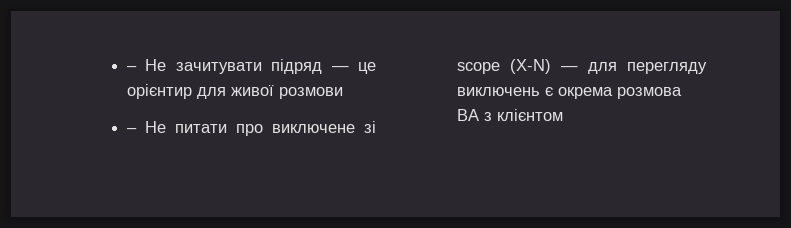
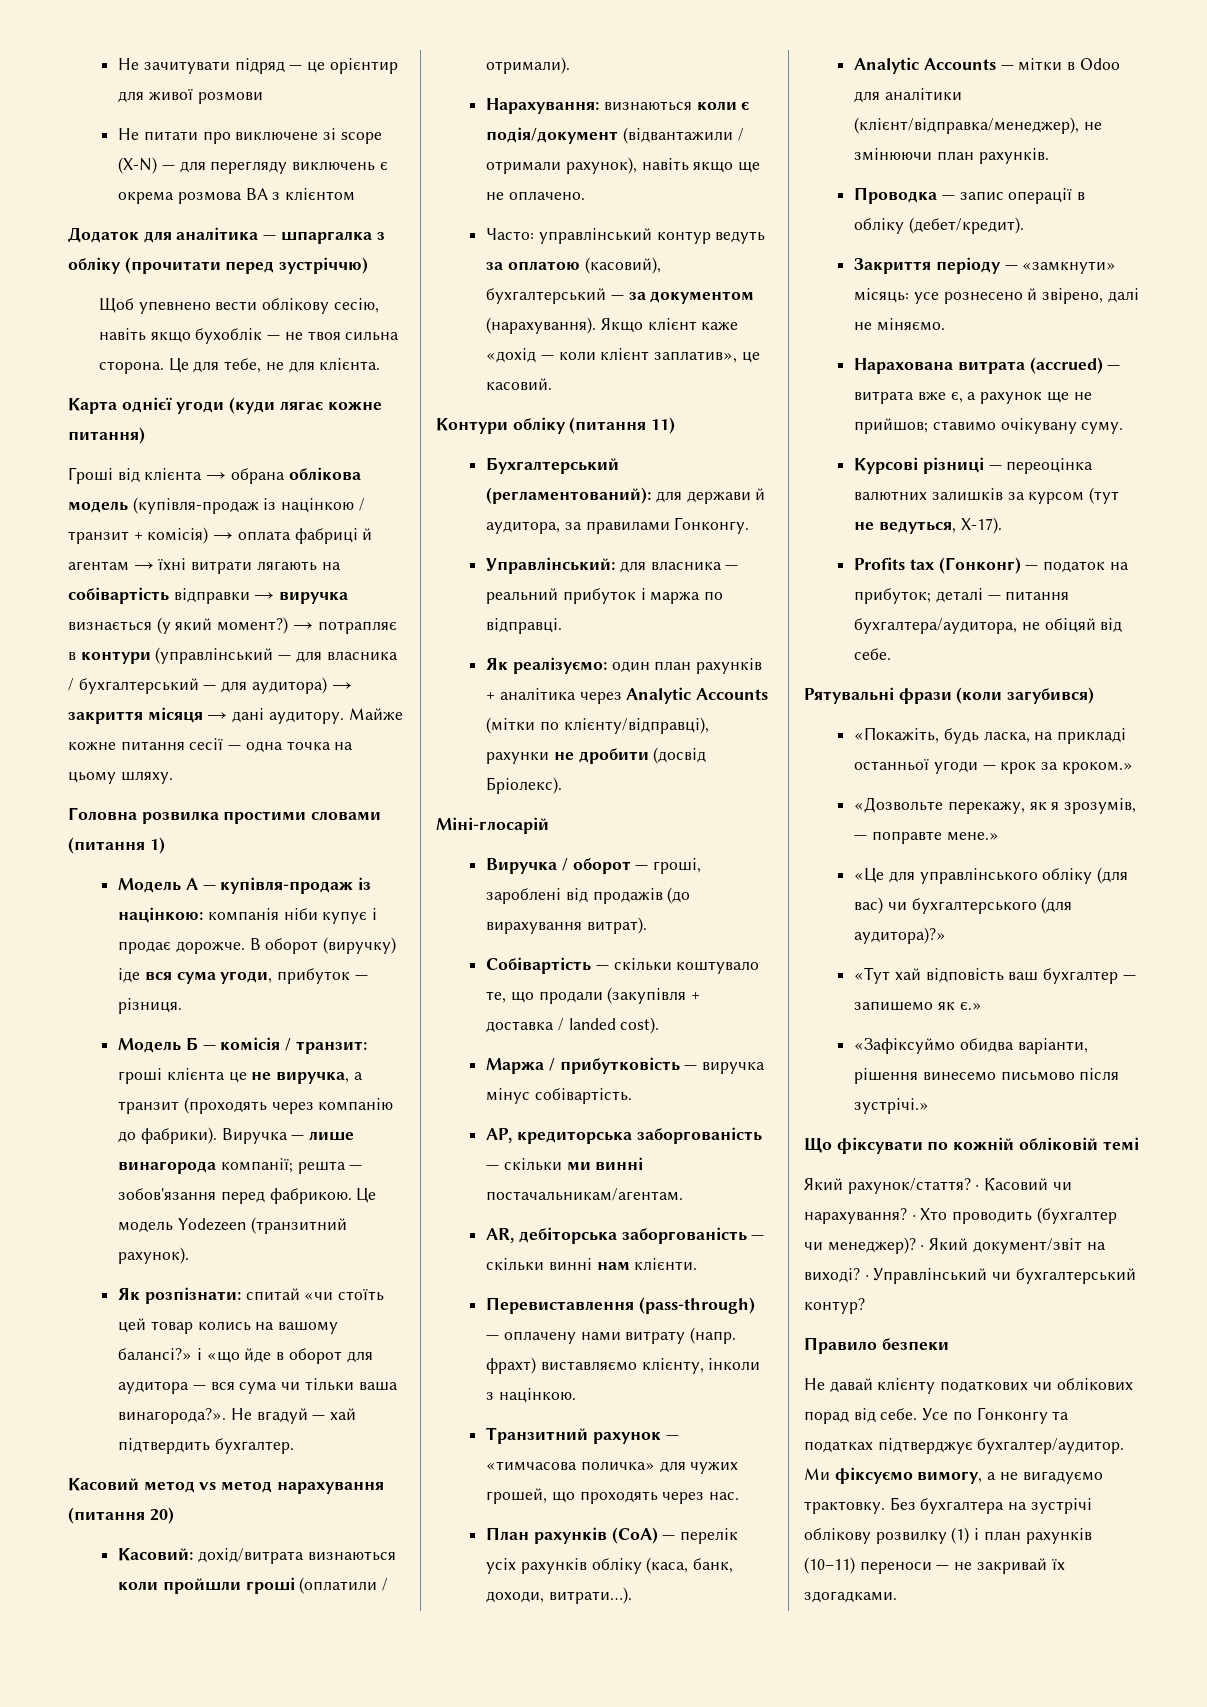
- – Не зачитувати підряд — це орієнтир для живої розмови
+ Не зачитувати підряд — це орієнтир для живої розмови
- – Не питати про виключене зі scope (X-N) — для перегляду виключень є окрема розмова BA з клієнтом
+ Не питати про виключене зі scope (X-N) — для перегляду виключень є окрема розмова BA з клієнтом
+ Додаток для аналітика — шпаргалка з обліку (прочитати перед зустріччю)
+ Щоб упевнено вести облікову сесію, навіть якщо бухоблік — не твоя сильна сторона. Це для тебе, не для клієнта.
+ Карта однієї угоди (куди лягає кожне питання)
+ Гроші від клієнта → обрана облікова модель (купівля-продаж із націнкою / транзит + комісія) → оплата фабриці й агентам → їхні витрати лягають на собівартість відправки → виручка визнається (у який момент?) → потрапляє в контури (управлінський — для власника / бухгалтерський — для аудитора) → закриття місяця → дані аудитору. Майже кожне питання сесії — одна точка на цьому шляху.
+ Головна розвилка простими словами (питання 1)
+ Модель А — купівля-продаж із націнкою: компанія ніби купує і продає дорожче. В оборот (виручку) іде вся сума угоди, прибуток — різниця.
+ Модель Б — комісія / транзит: гроші клієнта це не виручка, а транзит (проходять через компанію до фабрики). Виручка — лише винагорода компанії; решта — зобов'язання перед фабрикою. Це модель Yodezeen (транзитний рахунок).
+ Як розпізнати: спитай «чи стоїть цей товар колись на вашому балансі?» і «що йде в оборот для аудитора — вся сума чи тільки ваша винагорода?». Не вгадуй — хай підтвердить бухгалтер.
+ Касовий метод vs метод нарахування (питання 20)
+ Касовий: дохід/витрата визнаються коли пройшли гроші (оплатили / отримали).
+ Нарахування: визнаються коли є подія/документ (відвантажили / отримали рахунок), навіть якщо ще не оплачено.
+ Часто: управлінський контур ведуть за оплатою (касовий), бухгалтерський — за документом (нарахування). Якщо клієнт каже «дохід — коли клієнт заплатив», це касовий.
+ Контури обліку (питання 11)
+ Бухгалтерський (регламентований): для держави й аудитора, за правилами Гонконгу.
+ Управлінський: для власника — реальний прибуток і маржа по відправці.
+ Як реалізуємо: один план рахунків + аналітика через Analytic Accounts (мітки по клієнту/відправці), рахунки не дробити (досвід Бріолекс).
+ Міні-глосарій
+ Виручка / оборот — гроші, зароблені від продажів (до вирахування витрат).
+ Собівартість — скільки коштувало те, що продали (закупівля + доставка / landed cost).
+ Маржа / прибутковість — виручка мінус собівартість.
+ AP, кредиторська заборгованість — скільки ми винні постачальникам/агентам.
+ AR, дебіторська заборгованість — скільки винні нам клієнти.
+ Перевиставлення (pass-through) — оплачену нами витрату (напр. фрахт) виставляємо клієнту, інколи з націнкою.
+ Транзитний рахунок — «тимчасова поличка» для чужих грошей, що проходять через нас.
+ План рахунків (CoA) — перелік усіх рахунків обліку (каса, банк, доходи, витрати…).
+ Analytic Accounts — мітки в Odoo для аналітики (клієнт/відправка/менеджер), не змінюючи план рахунків.
+ Проводка — запис операції в обліку (дебет/кредит).
+ Закриття періоду — «замкнути» місяць: усе рознесено й звірено, далі не міняємо.
+ Нарахована витрата (accrued) — витрата вже є, а рахунок ще не прийшов; ставимо очікувану суму.
+ Курсові різниці — переоцінка валютних залишків за курсом (тут не ведуться, X-17).
+ Profits tax (Гонконг) — податок на прибуток; деталі — питання бухгалтера/аудитора, не обіцяй від себе.
+ Рятувальні фрази (коли загубився)
+ «Покажіть, будь ласка, на прикладі останньої угоди — крок за кроком.»
+ «Дозвольте перекажу, як я зрозумів, — поправте мене.»
+ «Це для управлінського обліку (для вас) чи бухгалтерського (для аудитора)?»
+ «Тут хай відповість ваш бухгалтер — запишемо як є.»
+ «Зафіксуймо обидва варіанти, рішення винесемо письмово після зустрічі.»
+ Що фіксувати по кожній обліковій темі
+ Який рахунок/стаття? · Касовий чи нарахування? · Хто проводить (бухгалтер чи менеджер)? · Який документ/звіт на виході? · Управлінський чи бухгалтерський контур?
+ Правило безпеки
+ Не давай клієнту податкових чи облікових порад від себе. Усе по Гонконгу та податках підтверджує бухгалтер/аудитор. Ми фіксуємо вимогу, а не вигадуємо трактовку. Без бухгалтера на зустрічі облікову розвилку (1) і план рахунків (10–11) переноси — не закривай їх здогадками.

